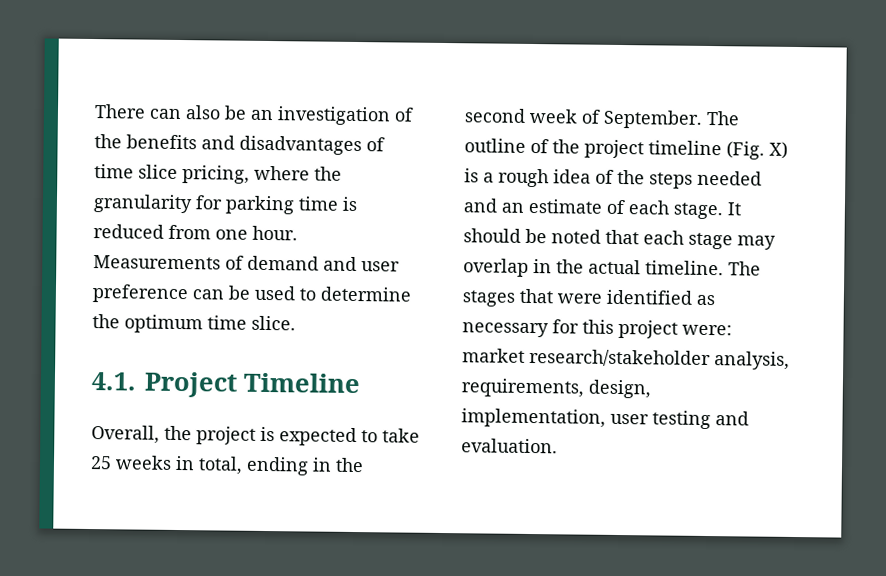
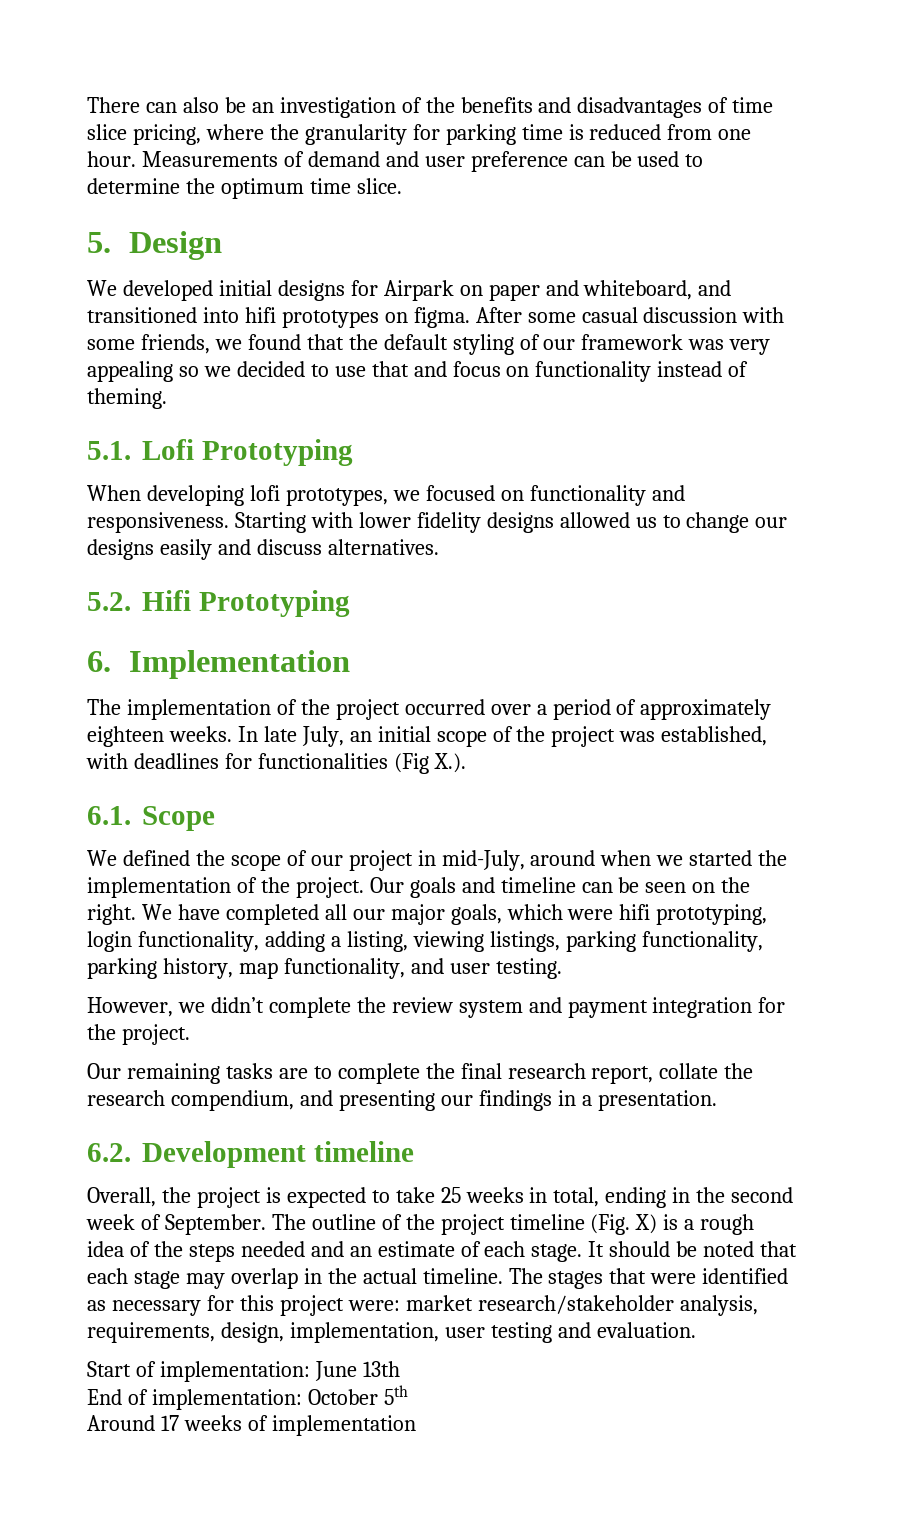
- 4.1. Project Timeline
+ 5. Design
+ We developed initial designs for Airpark on paper and whiteboard, and transitioned into hifi prototypes on figma. After some casual discussion with some friends, we found that the default styling of our framework was very appealing so we decided to use that and focus on functionality instead of theming.
+ 5.1. Lofi Prototyping
+ When developing lofi prototypes, we focused on functionality and responsiveness. Starting with lower fidelity designs allowed us to change our designs easily and discuss alternatives.
+ 5.2. Hifi Prototyping
+ 6. Implementation
+ The implementation of the project occurred over a period of approximately eighteen weeks. In late July, an initial scope of the project was established, with deadlines for functionalities (Fig X.).
+ 6.1. Scope
+ We defined the scope of our project in mid-July, around when we started the implementation of the project. Our goals and timeline can be seen on the right. We have completed all our major goals, which were hifi prototyping, login functionality, adding a listing, viewing listings, parking functionality, parking history, map functionality, and user testing.
+ However, we didn’t complete the review system and payment integration for the project.
+ Our remaining tasks are to complete the final research report, collate the research compendium, and presenting our findings in a presentation.
+ 6.2. Development timeline
+ Start of implementation: June 13th
+ End of implementation: October 5th
+ Around 17 weeks of implementation

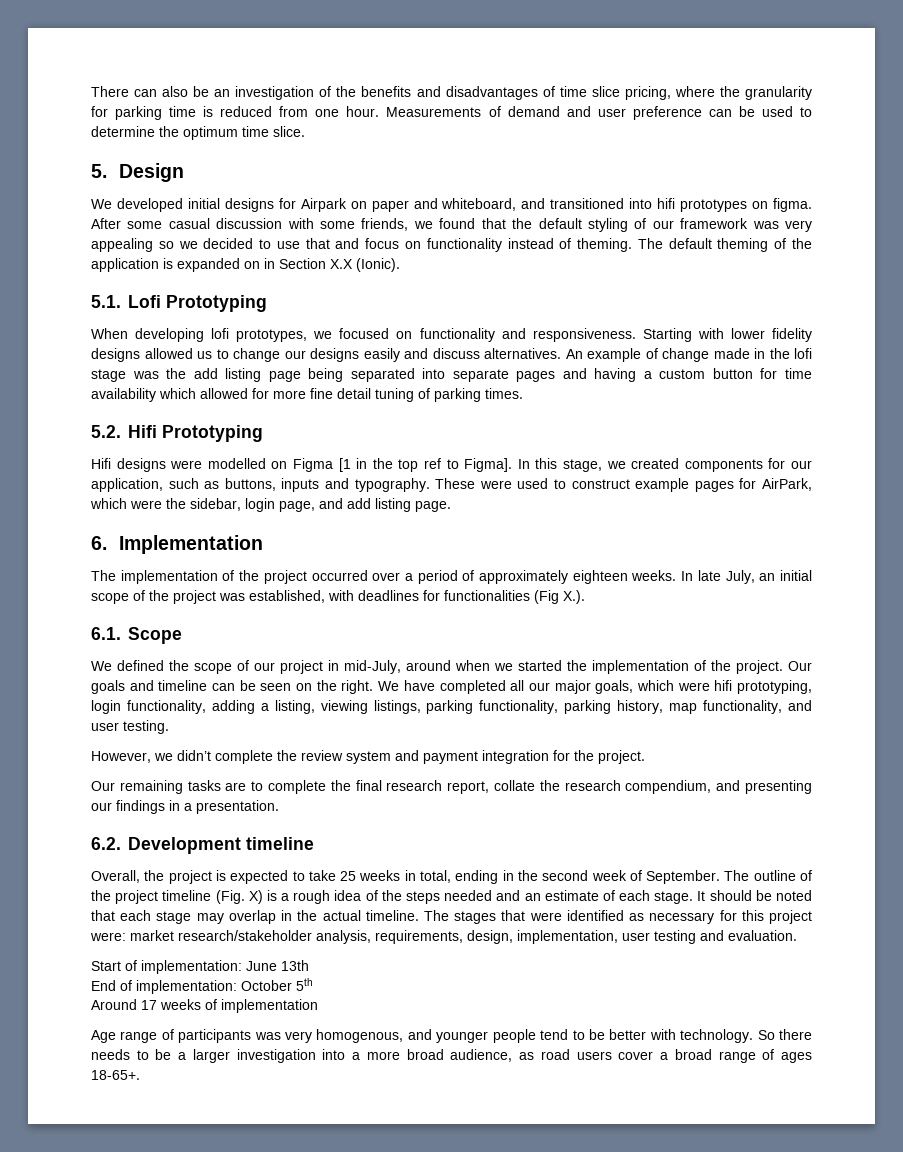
+ The default theming of the application is expanded on in Section X.X (Ionic).
- Starting with lower fidelity designs allowed us to change our designs easily and discuss alternatives.
+ Starting with lower fidelity designs allowed us to change our designs easily and discuss alternatives. An example of change made in the lofi stage was the add listing page being separated into separate pages and having a custom button for time availability which allowed for more fine detail tuning of parking times.
  5.2. Hifi Prototyping
+ Hifi designs were modelled on Figma [1 in the top ref to Figma]. In this stage, we created components for our application, such as buttons, inputs and typography. These were used to construct example pages for AirPark, which were the sidebar, login page, and add listing page.
+ Age range of participants was very homogenous, and younger people tend to be better with technology. So there needs to be a larger investigation into a more broad audience, as road users cover a broad range of ages 18-65+.

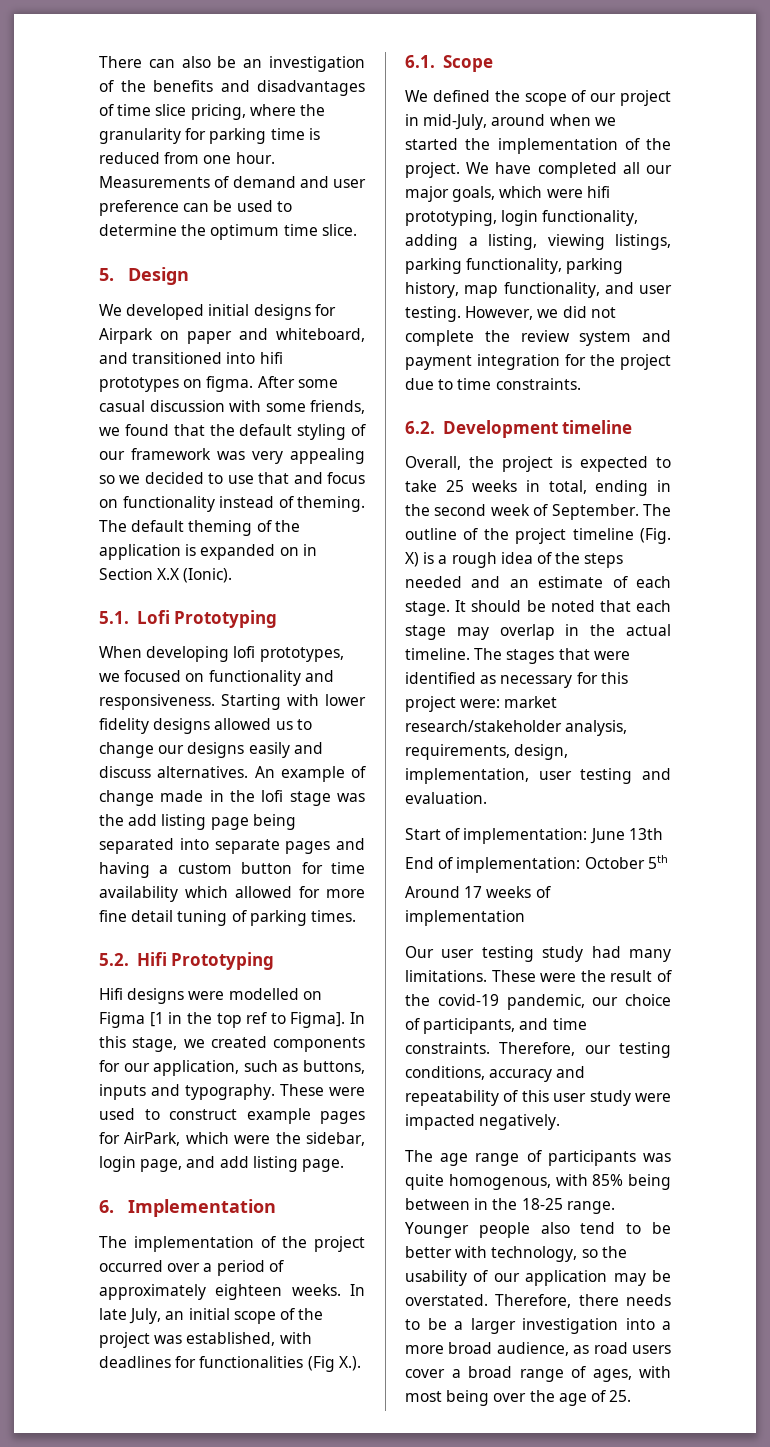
- Our goals and timeline can be seen on the right.
- We have completed all our major goals, which were hifi prototyping, login functionality, adding a listing, viewing listings, parking functionality, parking history, map functionality, and user testing.
- However, we didn’t complete the review system and payment integration for the project.
- Our remaining tasks are to complete the final research report, collate the research compendium, and presenting our findings in a presentation.
+ We have completed all our major goals, which were hifi prototyping, login functionality, adding a listing, viewing listings, parking functionality, parking history, map functionality, and user testing. However, we did not complete the review system and payment integration for the project due to time constraints.
- Age range of participants was very homogenous, and younger people tend to be better with technology. So there needs to be a larger investigation into a more broad audience, as road users cover a broad range of ages 18-65+.
+ Our user testing study had many limitations. These were the result of the covid-19 pandemic, our choice of participants, and time constraints. Therefore, our testing conditions, accuracy and repeatability of this user study were impacted negatively.
+ The age range of participants was quite homogenous, with 85% being between in the 18-25 range. Younger people also tend to be better with technology, so the usability of our application may be overstated. Therefore, there needs to be a larger investigation into a more broad audience, as road users cover a broad range of ages, with most being over the age of 25.

